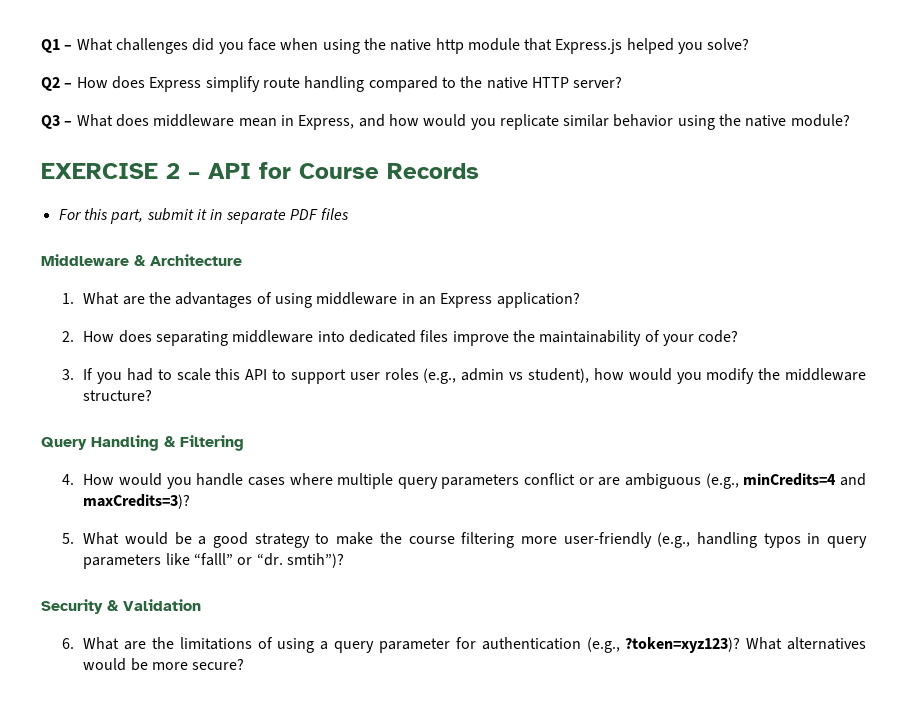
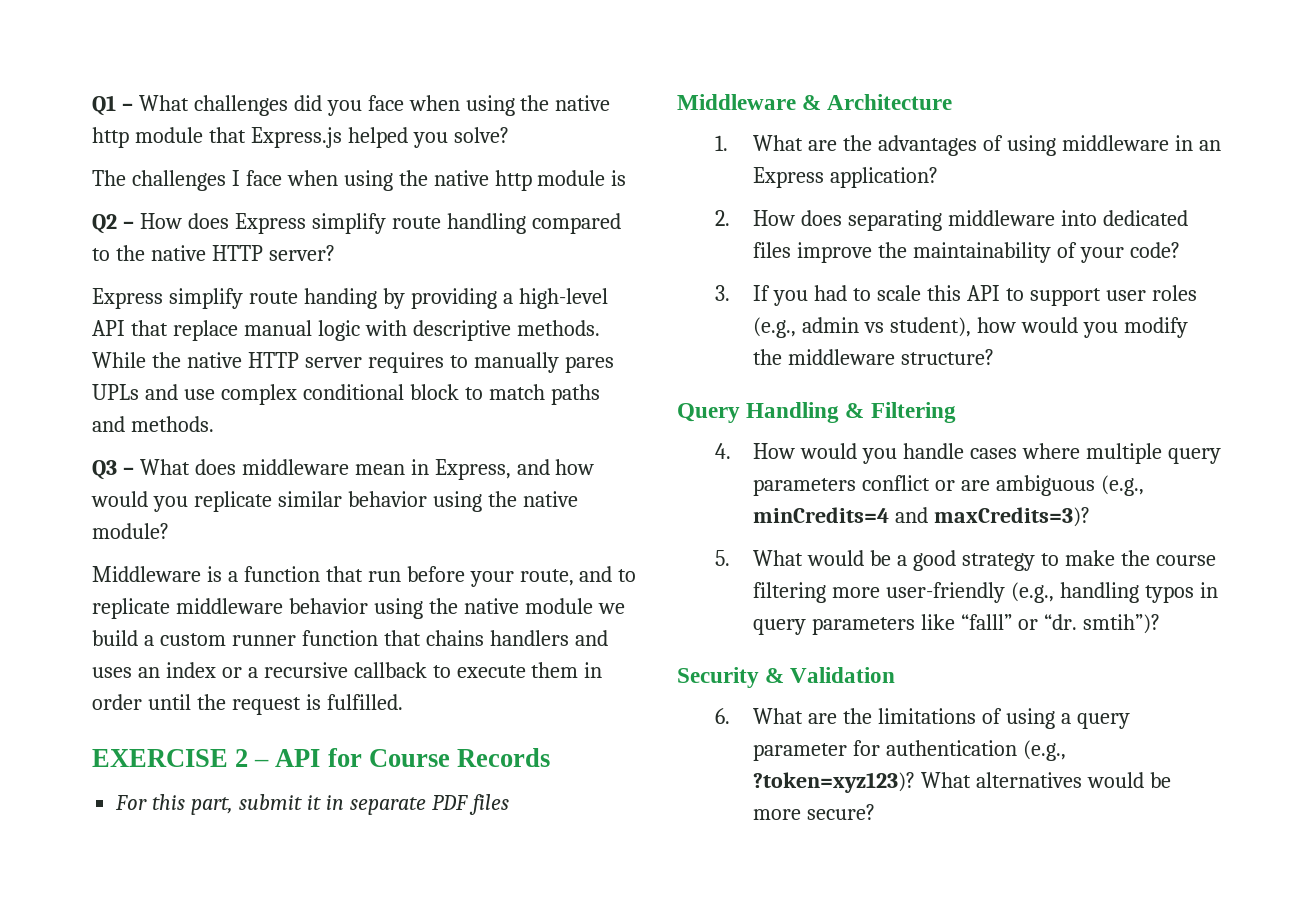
+ The challenges I face when using the native http module is
+ Express simplify route handing by providing a high-level API that replace manual logic with descriptive methods. While the native HTTP server requires to manually pares UPLs and use complex conditional block to match paths and methods.
+ Middleware is a function that run before your route, and to replicate middleware behavior using the native module we build a custom runner function that chains handlers and uses an index or a recursive callback to execute them in order until the request is fulfilled.

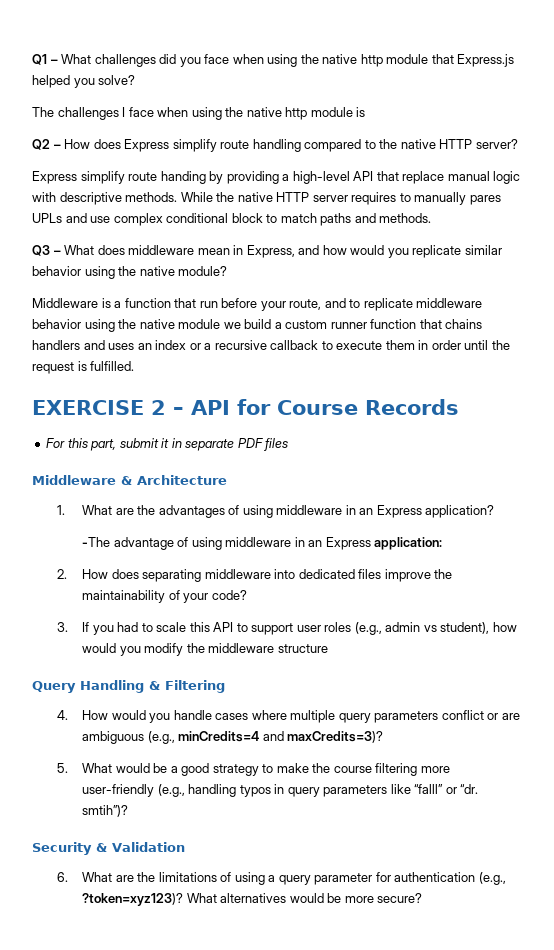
+ -The advantage of using middleware in an Express application:
- 3. If you had to scale this API to support user roles (e.g., admin vs student), how would you modify the middleware structure?
+ 3. If you had to scale this API to support user roles (e.g., admin vs student), how would you modify the middleware structure

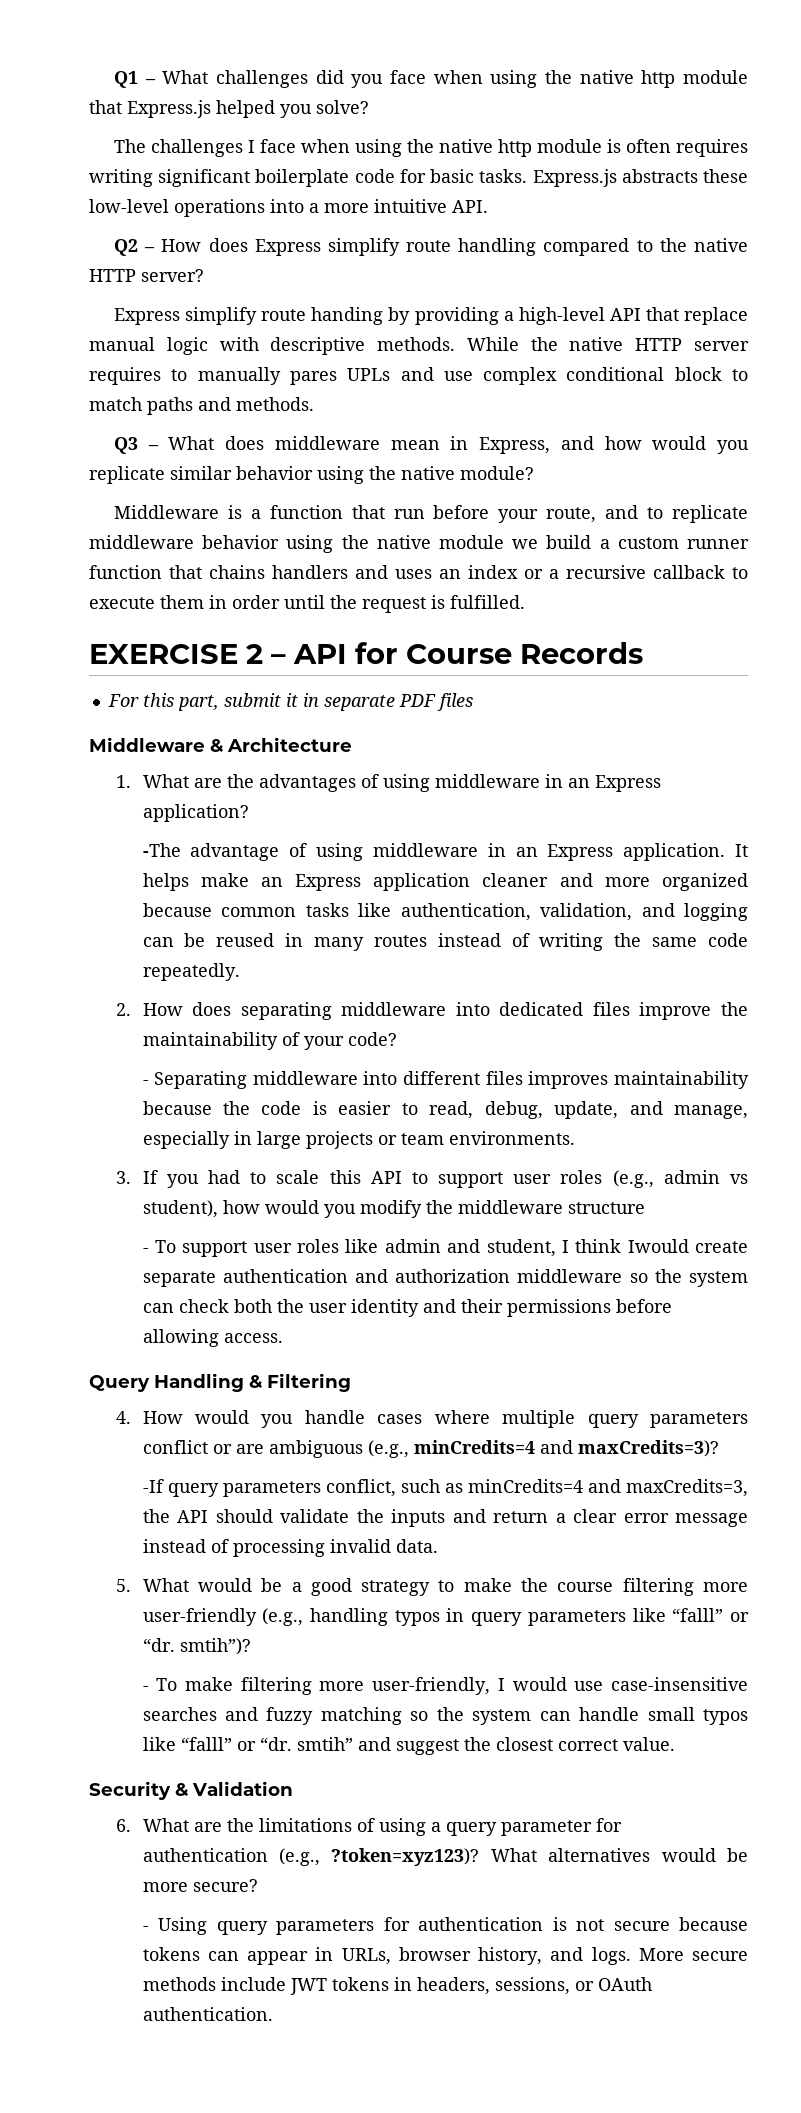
- The challenges I face when using the native http module is
+ The challenges I face when using the native http module is often requires writing significant boilerplate code for basic tasks. Express.js abstracts these low-level operations into a more intuitive API.
- -The advantage of using middleware in an Express application:
+ -The advantage of using middleware in an Express application. It helps make an Express application cleaner and more organized because common tasks like authentication, validation, and logging can be reused in many routes instead of writing the same code repeatedly.
+ - Separating middleware into different files improves maintainability because the code is easier to read, debug, update, and manage, especially in large projects or team environments.
+ - To support user roles like admin and student, I think Iwould create separate authentication and authorization middleware so the system can check both the user identity and their permissions before allowing access.
+ -If query parameters conflict, such as minCredits=4 and maxCredits=3, the API should validate the inputs and return a clear error message instead of processing invalid data.
+ - To make filtering more user-friendly, I would use case-insensitive searches and fuzzy matching so the system can handle small typos like “falll” or “dr. smtih” and suggest the closest correct value.
+ - Using query parameters for authentication is not secure because tokens can appear in URLs, browser history, and logs. More secure methods include JWT tokens in headers, sessions, or OAuth authentication.

